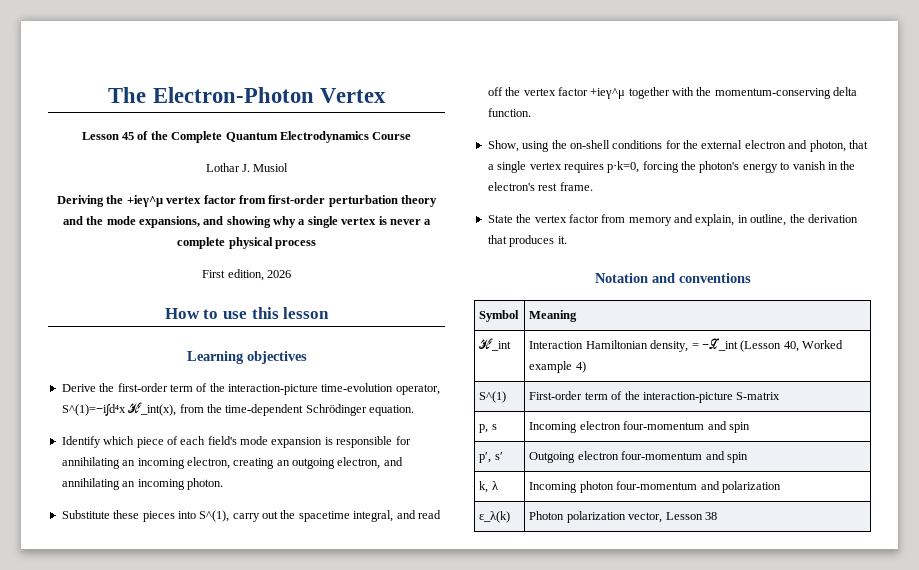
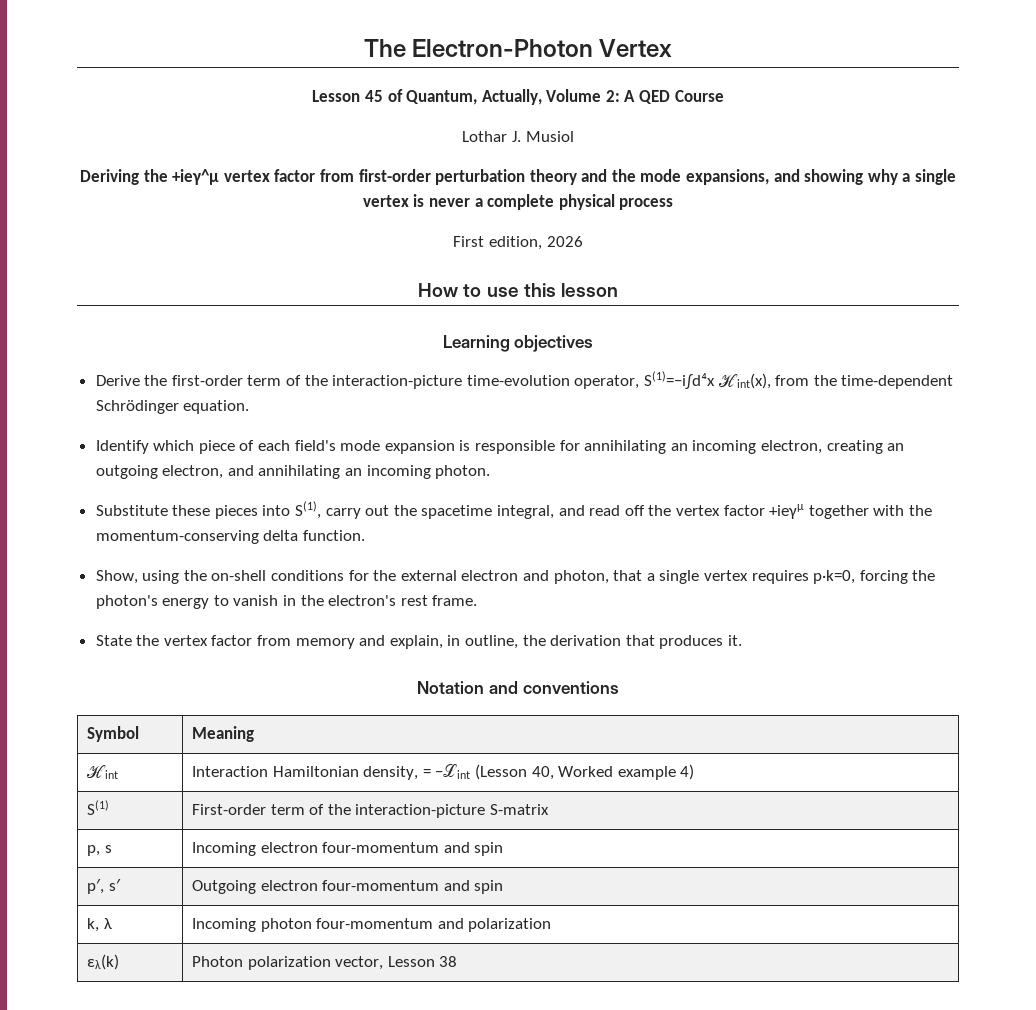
- Lesson 45 of the Complete Quantum Electrodynamics Course
+ Lesson 45 of Quantum, Actually, Volume 2: A QED Course
- Derive the first-order term of the interaction-picture time-evolution operator, S^(1)=−i∫d⁴x ℋ_int(x), from the time-dependent Schrödinger equation.
+ Derive the first-order term of the interaction-picture time-evolution operator, S(1)=−i∫d⁴x ℋint(x), from the time-dependent Schrödinger equation.
- Substitute these pieces into S^(1), carry out the spacetime integral, and read off the vertex factor +ieγ^μ together with the momentum-conserving delta function.
+ Substitute these pieces into S(1), carry out the spacetime integral, and read off the vertex factor +ieγμ together with the momentum-conserving delta function.
- ℋ_int | Interaction Hamiltonian density, = −ℒ_int (Lesson 40, Worked example 4)
+ ℋint | Interaction Hamiltonian density, = −ℒint (Lesson 40, Worked example 4)
- S^(1) | First-order term of the interaction-picture S-matrix
+ S(1) | First-order term of the interaction-picture S-matrix
- ε_λ(k) | Photon polarization vector, Lesson 38
+ ελ(k) | Photon polarization vector, Lesson 38

